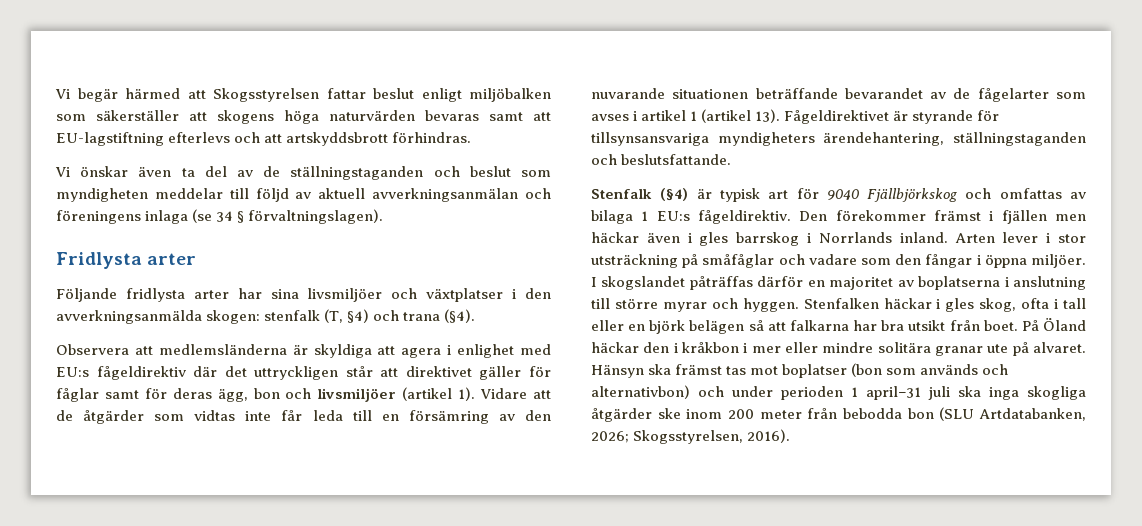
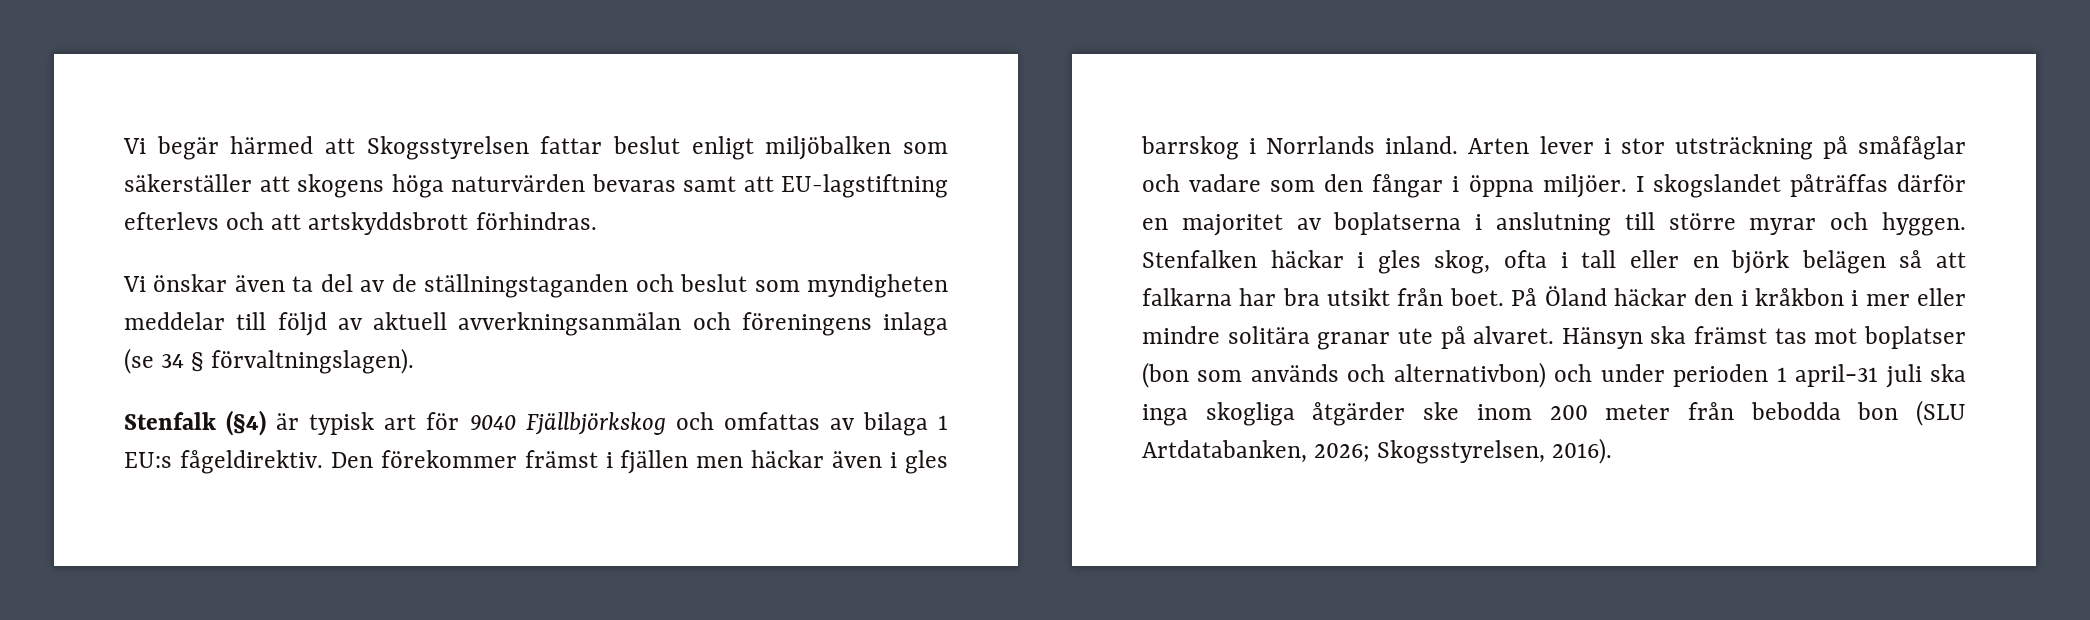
- Fridlysta arter
- Följande fridlysta arter har sina livsmiljöer och växtplatser i den avverkningsanmälda skogen: stenfalk (T, §4) och trana (§4).
- Observera att medlemsländerna är skyldiga att agera i enlighet med EU:s fågeldirektiv där det uttryckligen står att direktivet gäller för fåglar samt för deras ägg, bon och livsmiljöer (artikel 1). Vidare att de åtgärder som vidtas inte får leda till en försämring av den nuvarande situationen beträffande bevarandet av de fågelarter som avses i artikel 1 (artikel 13). Fågeldirektivet är styrande för tillsynsansvariga myndigheters ärendehantering, ställningstaganden och beslutsfattande.

